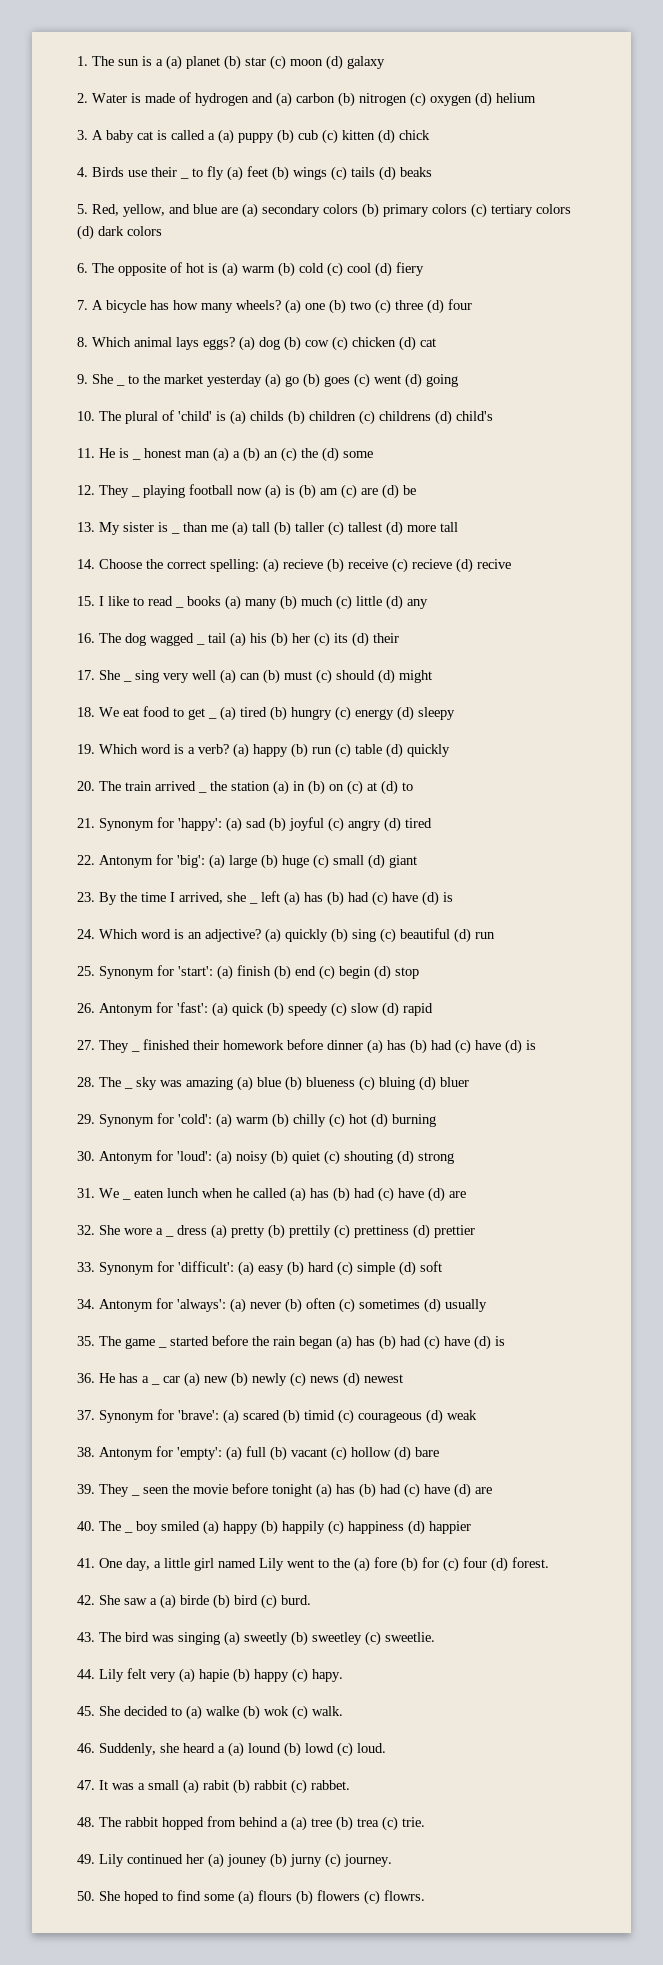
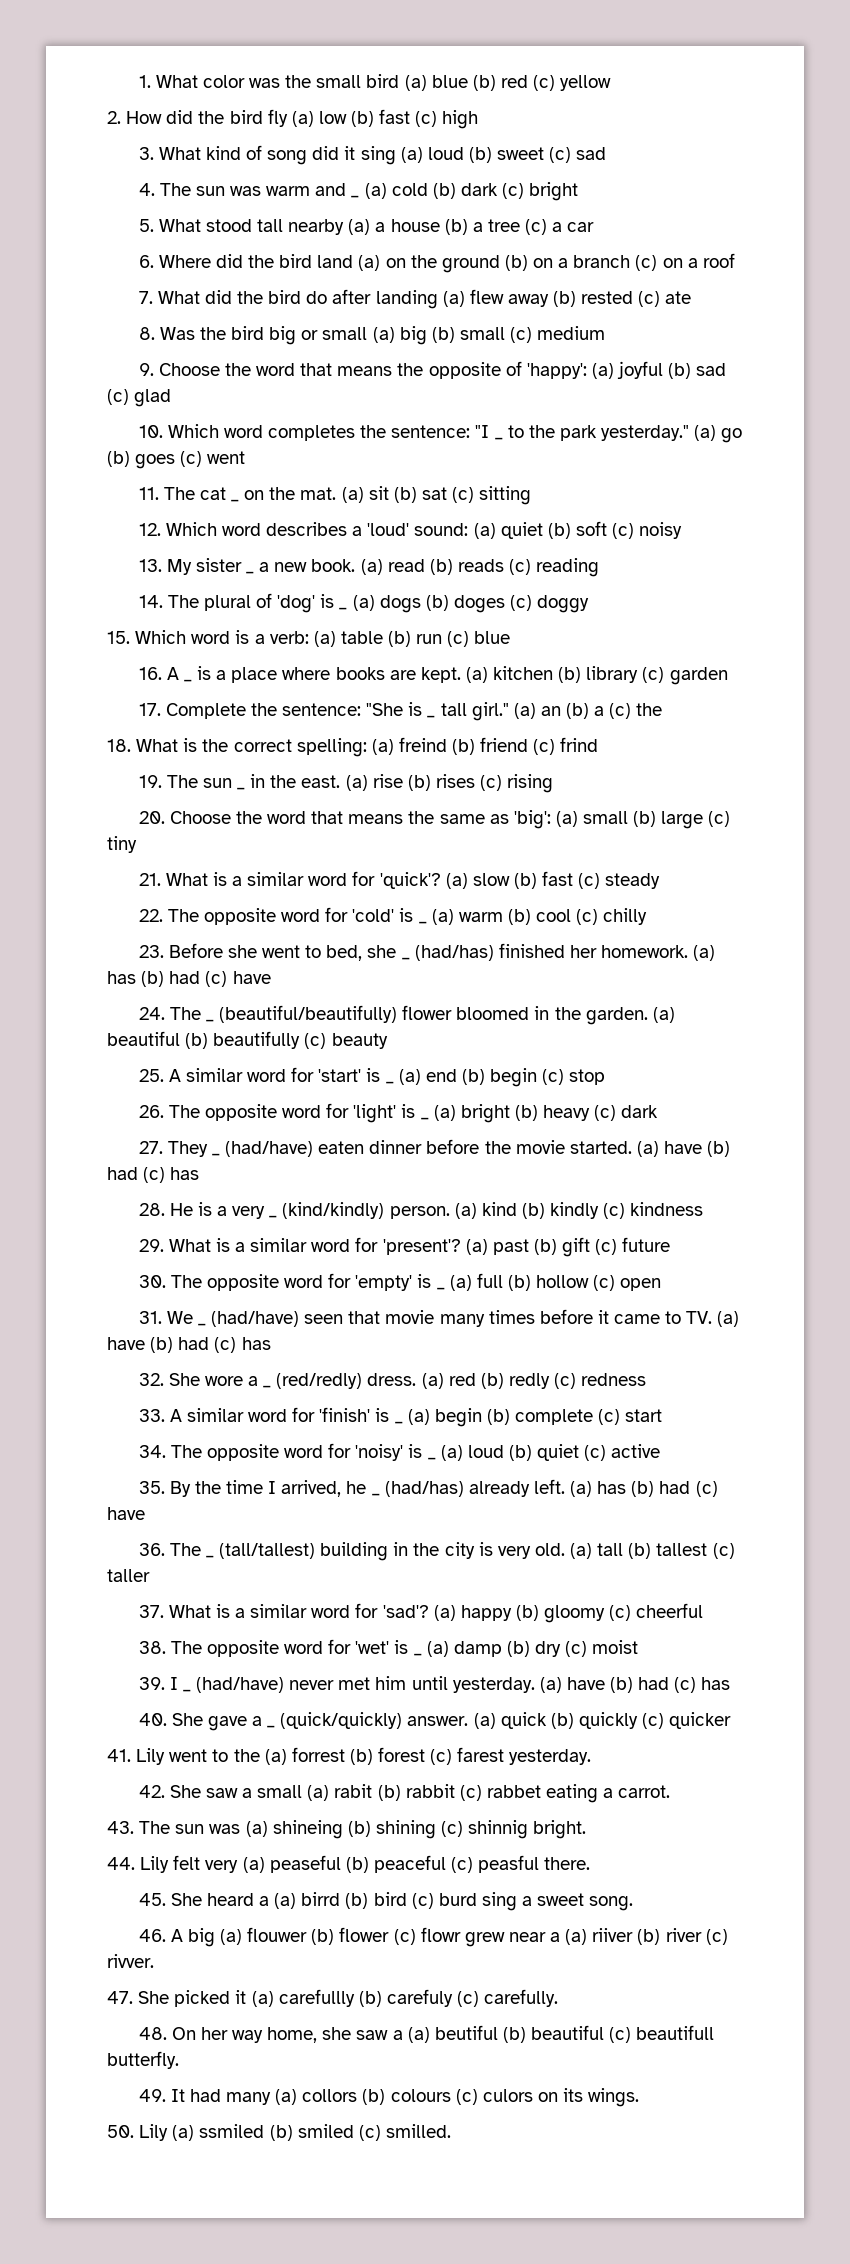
- 1. The sun is a (a) planet (b) star (c) moon (d) galaxy
- 2. Water is made of hydrogen and (a) carbon (b) nitrogen (c) oxygen (d) helium
- 3. A baby cat is called a (a) puppy (b) cub (c) kitten (d) chick
- 4. Birds use their _ to fly (a) feet (b) wings (c) tails (d) beaks
- 5. Red, yellow, and blue are (a) secondary colors (b) primary colors (c) tertiary colors (d) dark colors
- 6. The opposite of hot is (a) warm (b) cold (c) cool (d) fiery
- 7. A bicycle has how many wheels? (a) one (b) two (c) three (d) four
- 8. Which animal lays eggs? (a) dog (b) cow (c) chicken (d) cat
- 9. She _ to the market yesterday (a) go (b) goes (c) went (d) going
- 10. The plural of 'child' is (a) childs (b) children (c) childrens (d) child's
- 11. He is _ honest man (a) a (b) an (c) the (d) some
- 12. They _ playing football now (a) is (b) am (c) are (d) be
- 13. My sister is _ than me (a) tall (b) taller (c) tallest (d) more tall
- 14. Choose the correct spelling: (a) recieve (b) receive (c) recieve (d) recive
- 15. I like to read _ books (a) many (b) much (c) little (d) any
- 16. The dog wagged _ tail (a) his (b) her (c) its (d) their
- 17. She _ sing very well (a) can (b) must (c) should (d) might
- 18. We eat food to get _ (a) tired (b) hungry (c) energy (d) sleepy
- 19. Which word is a verb? (a) happy (b) run (c) table (d) quickly
- 20. The train arrived _ the station (a) in (b) on (c) at (d) to
- 21. Synonym for 'happy': (a) sad (b) joyful (c) angry (d) tired
- 22. Antonym for 'big': (a) large (b) huge (c) small (d) giant
- 23. By the time I arrived, she _ left (a) has (b) had (c) have (d) is
+ 1. What color was the small bird (a) blue (b) red (c) yellow
+ 2. How did the bird fly (a) low (b) fast (c) high
+ 3. What kind of song did it sing (a) loud (b) sweet (c) sad
+ 4. The sun was warm and _ (a) cold (b) dark (c) bright
+ 5. What stood tall nearby (a) a house (b) a tree (c) a car
+ 6. Where did the bird land (a) on the ground (b) on a branch (c) on a roof
+ 7. What did the bird do after landing (a) flew away (b) rested (c) ate
+ 8. Was the bird big or small (a) big (b) small (c) medium
+ 9. Choose the word that means the opposite of 'happy': (a) joyful (b) sad (c) glad
+ 10. Which word completes the sentence: "I _ to the park yesterday." (a) go (b) goes (c) went
+ 11. The cat _ on the mat. (a) sit (b) sat (c) sitting
+ 12. Which word describes a 'loud' sound: (a) quiet (b) soft (c) noisy
+ 13. My sister _ a new book. (a) read (b) reads (c) reading
+ 14. The plural of 'dog' is _ (a) dogs (b) doges (c) doggy
+ 15. Which word is a verb: (a) table (b) run (c) blue
+ 16. A _ is a place where books are kept. (a) kitchen (b) library (c) garden
+ 17. Complete the sentence: "She is _ tall girl." (a) an (b) a (c) the
+ 18. What is the correct spelling: (a) freind (b) friend (c) frind
+ 19. The sun _ in the east. (a) rise (b) rises (c) rising
+ 20. Choose the word that means the same as 'big': (a) small (b) large (c) tiny
+ 21. What is a similar word for 'quick'? (a) slow (b) fast (c) steady
+ 22. The opposite word for 'cold' is _ (a) warm (b) cool (c) chilly
+ 23. Before she went to bed, she _ (had/has) finished her homework. (a) has (b) had (c) have
- 24. Which word is an adjective? (a) quickly (b) sing (c) beautiful (d) run
- 25. Synonym for 'start': (a) finish (b) end (c) begin (d) stop
- 26. Antonym for 'fast': (a) quick (b) speedy (c) slow (d) rapid
- 27. They _ finished their homework before dinner (a) has (b) had (c) have (d) is
- 28. The _ sky was amazing (a) blue (b) blueness (c) bluing (d) bluer
- 29. Synonym for 'cold': (a) warm (b) chilly (c) hot (d) burning
- 30. Antonym for 'loud': (a) noisy (b) quiet (c) shouting (d) strong
- 31. We _ eaten lunch when he called (a) has (b) had (c) have (d) are
- 32. She wore a _ dress (a) pretty (b) prettily (c) prettiness (d) prettier
- 33. Synonym for 'difficult': (a) easy (b) hard (c) simple (d) soft
- 34. Antonym for 'always': (a) never (b) often (c) sometimes (d) usually
- 35. The game _ started before the rain began (a) has (b) had (c) have (d) is
- 36. He has a _ car (a) new (b) newly (c) news (d) newest
- 37. Synonym for 'brave': (a) scared (b) timid (c) courageous (d) weak
- 38. Antonym for 'empty': (a) full (b) vacant (c) hollow (d) bare
- 39. They _ seen the movie before tonight (a) has (b) had (c) have (d) are
- 40. The _ boy smiled (a) happy (b) happily (c) happiness (d) happier
- 41. One day, a little girl named Lily went to the (a) fore (b) for (c) four (d) forest.
- 42. She saw a (a) birde (b) bird (c) burd.
- 43. The bird was singing (a) sweetly (b) sweetley (c) sweetlie.
- 44. Lily felt very (a) hapie (b) happy (c) hapy.
- 45. She decided to (a) walke (b) wok (c) walk.
- 46. Suddenly, she heard a (a) lound (b) lowd (c) loud.
- 47. It was a small (a) rabit (b) rabbit (c) rabbet.
- 48. The rabbit hopped from behind a (a) tree (b) trea (c) trie.
- 49. Lily continued her (a) jouney (b) jurny (c) journey.
- 50. She hoped to find some (a) flours (b) flowers (c) flowrs.
+ 24. The _ (beautiful/beautifully) flower bloomed in the garden. (a) beautiful (b) beautifully (c) beauty
+ 25. A similar word for 'start' is _ (a) end (b) begin (c) stop
+ 26. The opposite word for 'light' is _ (a) bright (b) heavy (c) dark
+ 27. They _ (had/have) eaten dinner before the movie started. (a) have (b) had (c) has
+ 28. He is a very _ (kind/kindly) person. (a) kind (b) kindly (c) kindness
+ 29. What is a similar word for 'present'? (a) past (b) gift (c) future
+ 30. The opposite word for 'empty' is _ (a) full (b) hollow (c) open
+ 31. We _ (had/have) seen that movie many times before it came to TV. (a) have (b) had (c) has
+ 32. She wore a _ (red/redly) dress. (a) red (b) redly (c) redness
+ 33. A similar word for 'finish' is _ (a) begin (b) complete (c) start
+ 34. The opposite word for 'noisy' is _ (a) loud (b) quiet (c) active
+ 35. By the time I arrived, he _ (had/has) already left. (a) has (b) had (c) have
+ 36. The _ (tall/tallest) building in the city is very old. (a) tall (b) tallest (c) taller
+ 37. What is a similar word for 'sad'? (a) happy (b) gloomy (c) cheerful
+ 38. The opposite word for 'wet' is _ (a) damp (b) dry (c) moist
+ 39. I _ (had/have) never met him until yesterday. (a) have (b) had (c) has
+ 40. She gave a _ (quick/quickly) answer. (a) quick (b) quickly (c) quicker
+ 41. Lily went to the (a) forrest (b) forest (c) farest yesterday.
+ 42. She saw a small (a) rabit (b) rabbit (c) rabbet eating a carrot.
+ 43. The sun was (a) shineing (b) shining (c) shinnig bright.
+ 44. Lily felt very (a) peaseful (b) peaceful (c) peasful there.
+ 45. She heard a (a) birrd (b) bird (c) burd sing a sweet song.
+ 46. A big (a) flouwer (b) flower (c) flowr grew near a (a) riiver (b) river (c) rivver.
+ 47. She picked it (a) carefullly (b) carefuly (c) carefully.
+ 48. On her way home, she saw a (a) beutiful (b) beautiful (c) beautifull butterfly.
+ 49. It had many (a) collors (b) colours (c) culors on its wings.
+ 50. Lily (a) ssmiled (b) smiled (c) smilled.

